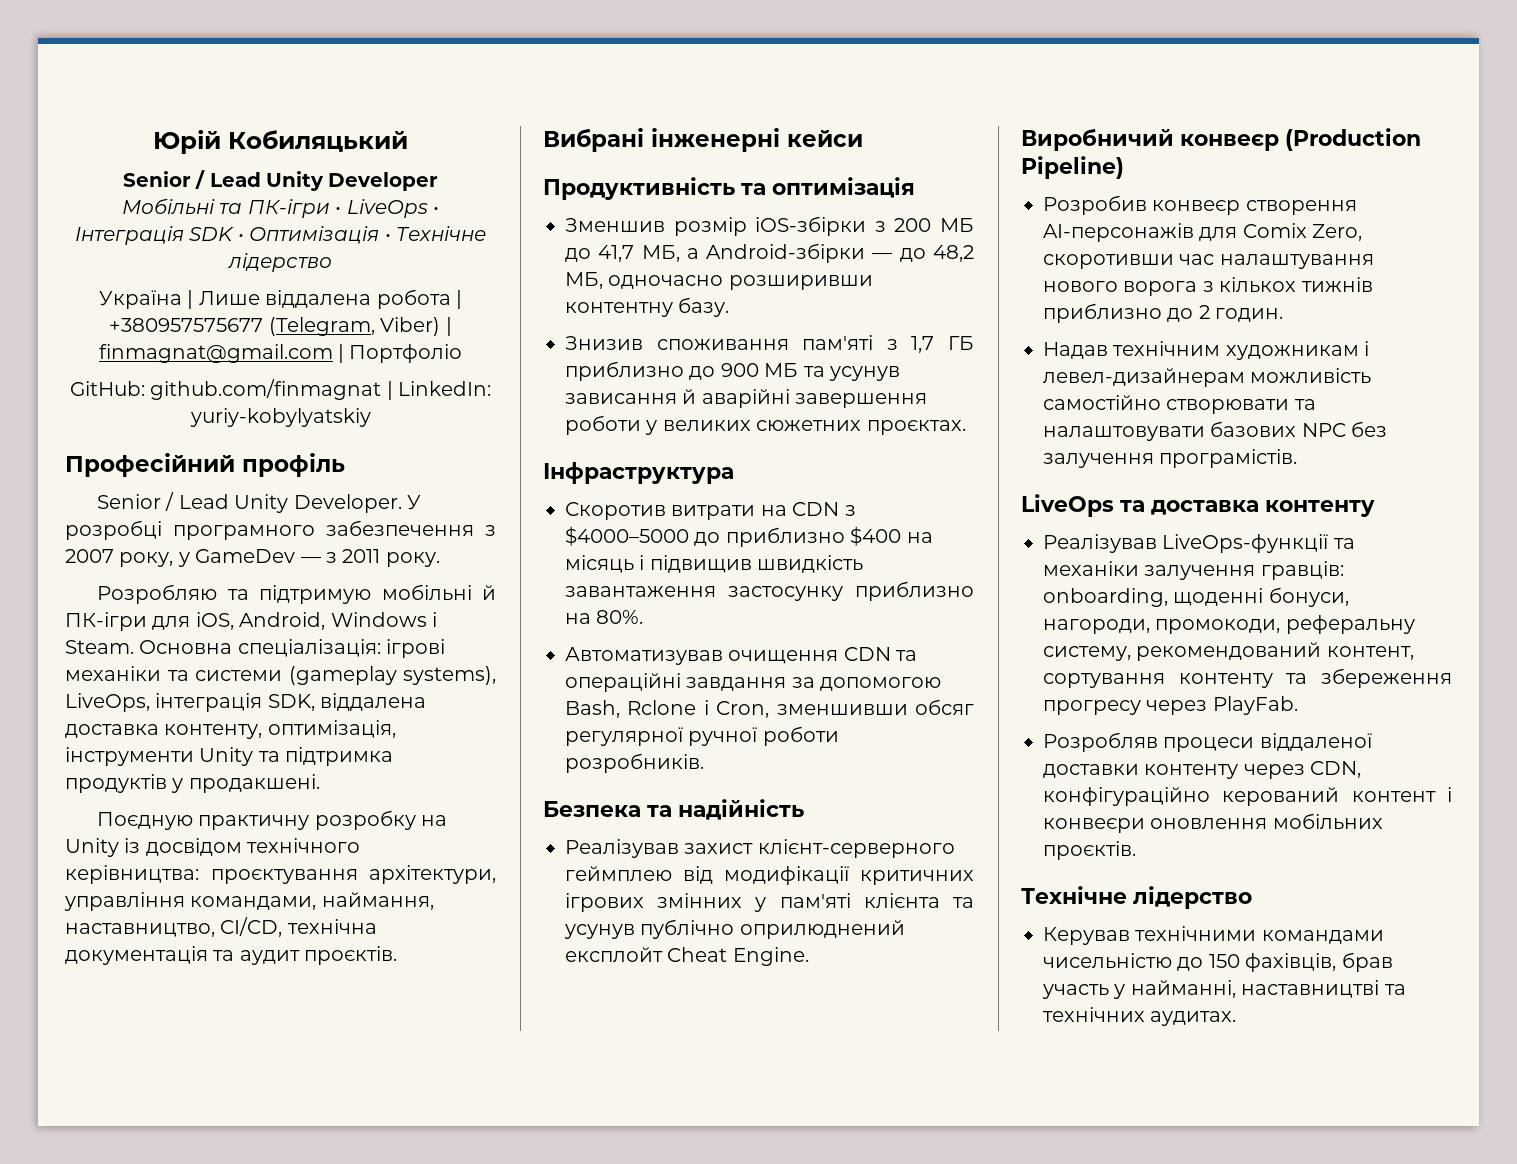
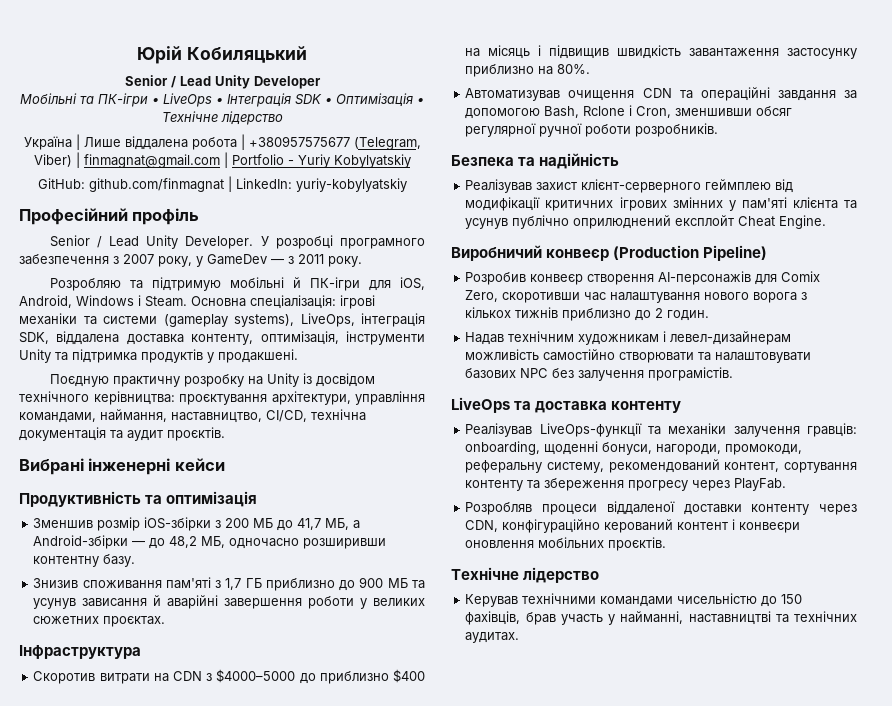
- Україна | Лише віддалена робота | +380957575677 (Telegram, Viber) | finmagnat@gmail.com | Портфоліо
+ Україна | Лише віддалена робота | +380957575677 (Telegram, Viber) | finmagnat@gmail.com | Portfolio - Yuriy Kobylyatskiy

